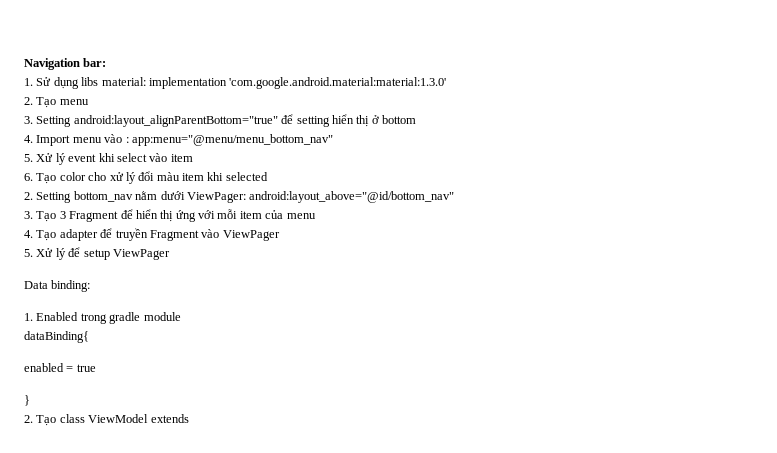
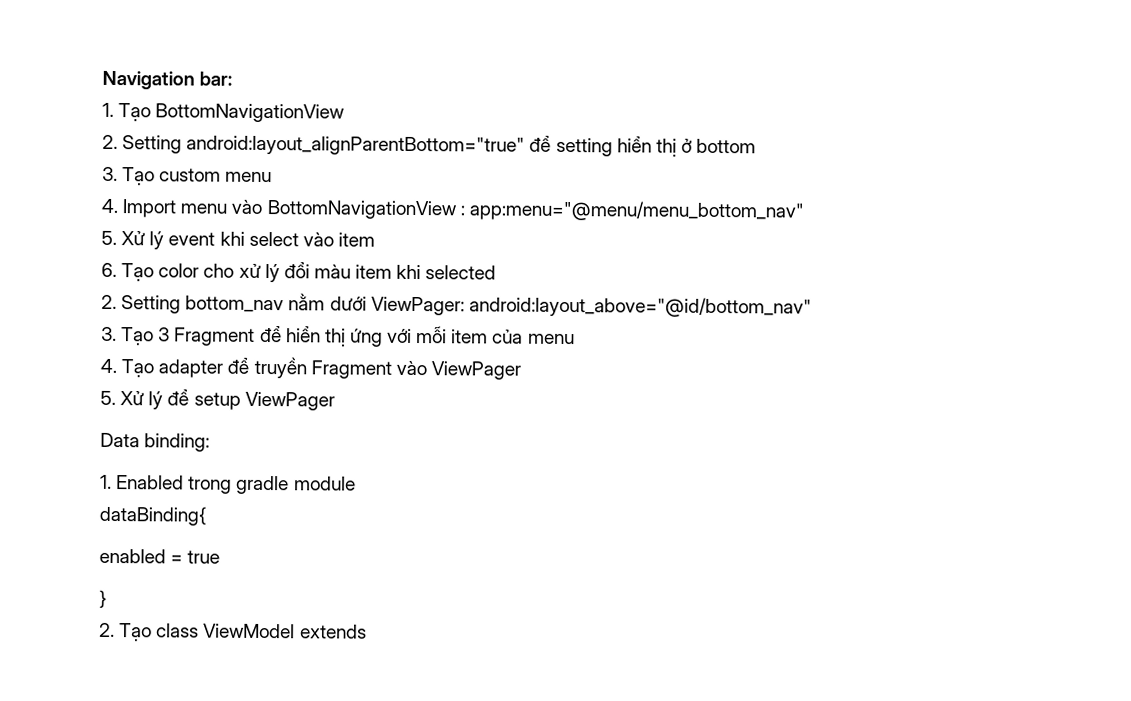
- 1. Sử dụng libs material: implementation 'com.google.android.material:material:1.3.0'
- 2. Tạo menu
- 3. Setting android:layout_alignParentBottom="true" để setting hiển thị ở bottom
+ 1. Tạo BottomNavigationView
+ 2. Setting android:layout_alignParentBottom="true" để setting hiển thị ở bottom
+ 3. Tạo custom menu
- 4. Import menu vào : app:menu="@menu/menu_bottom_nav"
+ 4. Import menu vào BottomNavigationView : app:menu="@menu/menu_bottom_nav"

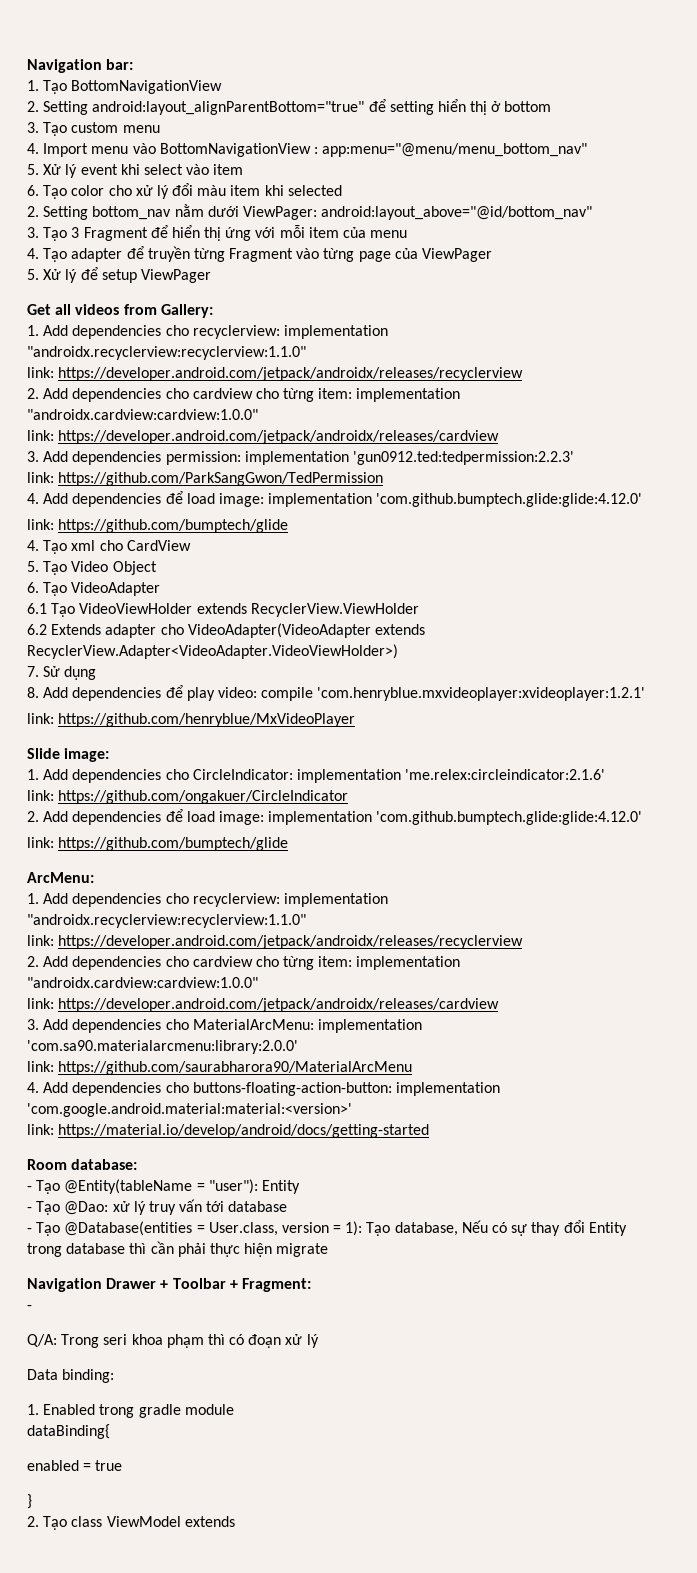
- 4. Tạo adapter để truyền Fragment vào ViewPager
+ 4. Tạo adapter để truyền từng Fragment vào từng page của ViewPager
+ Get all videos from Gallery:
+ 1. Add dependencies cho recyclerview: implementation "androidx.recyclerview:recyclerview:1.1.0"
+ link: https://developer.android.com/jetpack/androidx/releases/recyclerview
+ 2. Add dependencies cho cardview cho từng item: implementation "androidx.cardview:cardview:1.0.0"
+ link: https://developer.android.com/jetpack/androidx/releases/cardview
+ 3. Add dependencies permission: implementation 'gun0912.ted:tedpermission:2.2.3'
+ link: https://github.com/ParkSangGwon/TedPermission
+ 4. Add dependencies để load image: implementation 'com.github.bumptech.glide:glide:4.12.0'
+ link: https://github.com/bumptech/glide
+ 4. Tạo xml cho CardView
+ 5. Tạo Video Object
+ 6. Tạo VideoAdapter
+ 6.1 Tạo VideoViewHolder extends RecyclerView.ViewHolder
+ 6.2 Extends adapter cho VideoAdapter(VideoAdapter extends RecyclerView.Adapter<VideoAdapter.VideoViewHolder>)
+ 7. Sử dụng
+ 8. Add dependencies để play video: compile 'com.henryblue.mxvideoplayer:xvideoplayer:1.2.1'
+ link: https://github.com/henryblue/MxVideoPlayer
+ Slide image:
+ 1. Add dependencies cho CircleIndicator: implementation 'me.relex:circleindicator:2.1.6'
+ link: https://github.com/ongakuer/CircleIndicator
+ 2. Add dependencies để load image: implementation 'com.github.bumptech.glide:glide:4.12.0'
+ link: https://github.com/bumptech/glide
+ ArcMenu:
+ 1. Add dependencies cho recyclerview: implementation "androidx.recyclerview:recyclerview:1.1.0"
+ link: https://developer.android.com/jetpack/androidx/releases/recyclerview
+ 2. Add dependencies cho cardview cho từng item: implementation "androidx.cardview:cardview:1.0.0"
+ link: https://developer.android.com/jetpack/androidx/releases/cardview
+ 3. Add dependencies cho MaterialArcMenu: implementation 'com.sa90.materialarcmenu:library:2.0.0'
+ link: https://github.com/saurabharora90/MaterialArcMenu
+ 4. Add dependencies cho buttons-floating-action-button: implementation 'com.google.android.material:material:<version>'
+ link: https://material.io/develop/android/docs/getting-started
+ Room database:
+ - Tạo @Entity(tableName = "user"): Entity
+ - Tạo @Dao: xử lý truy vấn tới database
+ - Tạo @Database(entities = User.class, version = 1): Tạo database, Nếu có sự thay đổi Entity trong database thì cần phải thực hiện migrate
+ Navigation Drawer + Toolbar + Fragment:
+ -
+ Q/A: Trong seri khoa phạm thì có đoạn xử lý

